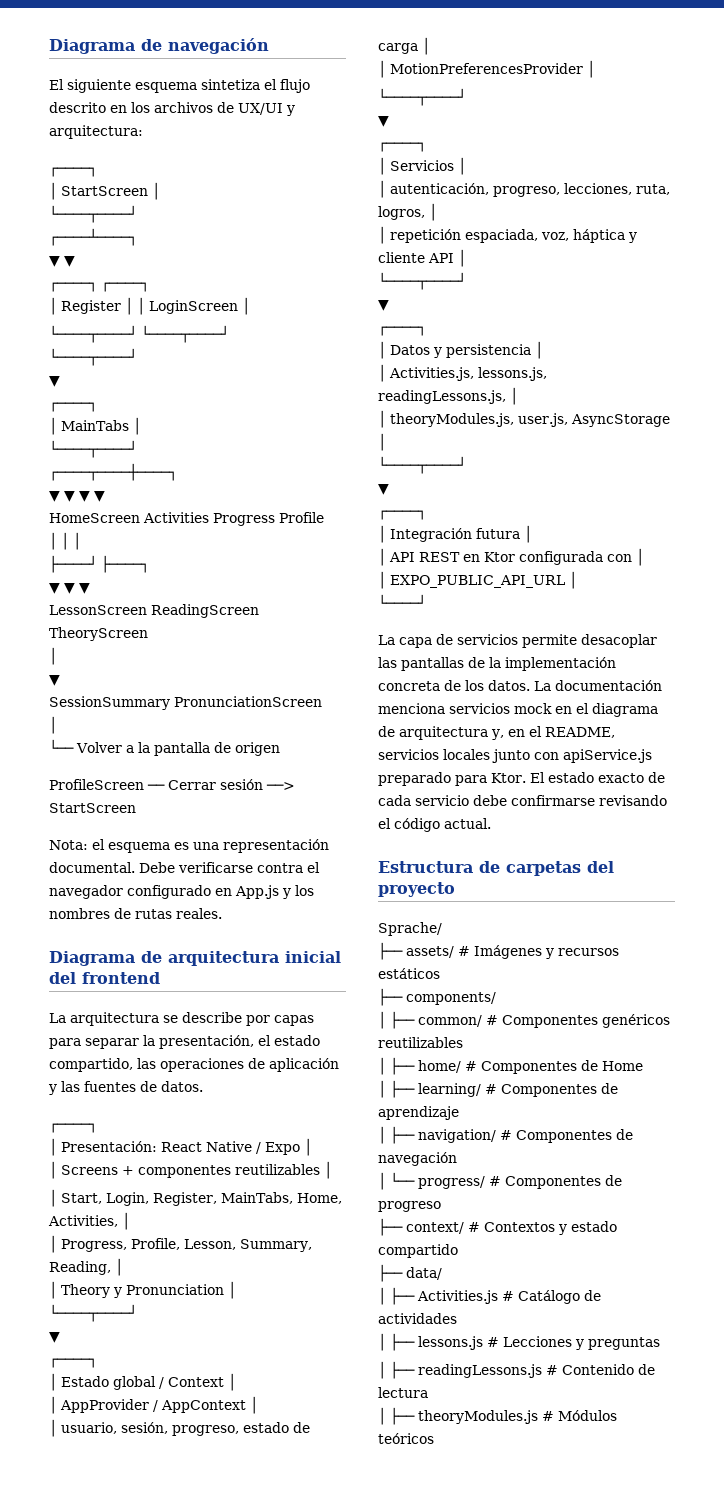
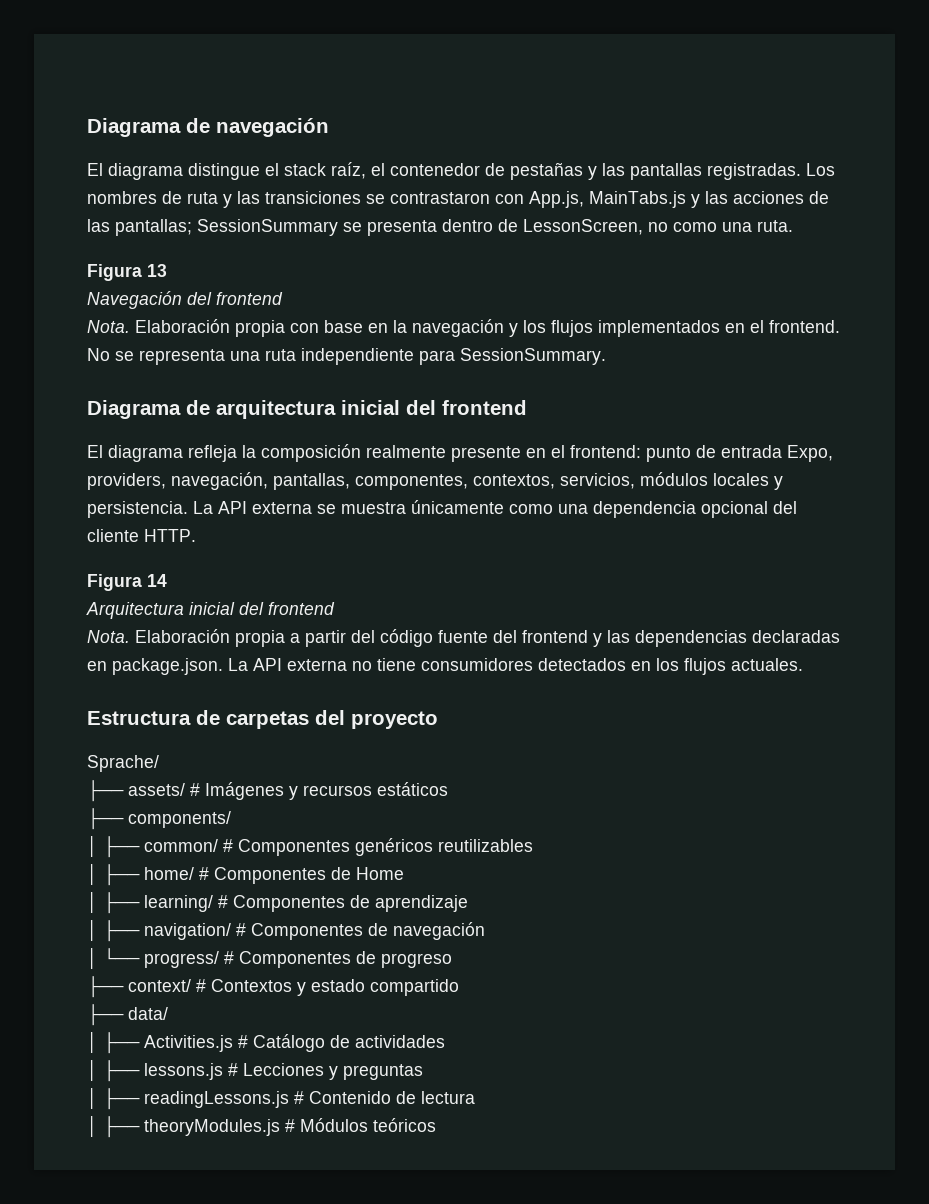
- El siguiente esquema sintetiza el flujo descrito en los archivos de UX/UI y arquitectura:
- ┌────┐
- │ StartScreen │
- └────┬────┘
- ┌────┴────┐
- ▼ ▼
- ┌────┐ ┌────┐
- │ Register │ │ LoginScreen │
- └────┬────┘ └────┬────┘
- └────┬────┘
- ▼
- ┌────┐
- │ MainTabs │
- └────┬────┘
- ┌────┬────┼────┐
- ▼ ▼ ▼ ▼
- HomeScreen Activities Progress Profile
- │ │ │
- ├────┘ ├────┐
- ▼ ▼ ▼
- LessonScreen ReadingScreen TheoryScreen
- │
- ▼
- SessionSummary PronunciationScreen
- │
- └── Volver a la pantalla de origen
- ProfileScreen ── Cerrar sesión ──> StartScreen
- Nota: el esquema es una representación documental. Debe verificarse contra el navegador configurado en App.js y los nombres de rutas reales.
+ El diagrama distingue el stack raíz, el contenedor de pestañas y las pantallas registradas. Los nombres de ruta y las transiciones se contrastaron con App.js, MainTabs.js y las acciones de las pantallas; SessionSummary se presenta dentro de LessonScreen, no como una ruta.
+ Figura 13
+ Navegación del frontend
+ Nota. Elaboración propia con base en la navegación y los flujos implementados en el frontend. No se representa una ruta independiente para SessionSummary.
- La arquitectura se describe por capas para separar la presentación, el estado compartido, las operaciones de aplicación y las fuentes de datos.
- ┌────┐
- │ Presentación: React Native / Expo │
- │ Screens + componentes reutilizables │
- │ Start, Login, Register, MainTabs, Home, Activities, │
- │ Progress, Profile, Lesson, Summary, Reading, │
- │ Theory y Pronunciation │
- └────┬────┘
- ▼
- ┌────┐
- │ Estado global / Context │
- │ AppProvider / AppContext │
- │ usuario, sesión, progreso, estado de carga │
- │ MotionPreferencesProvider │
- └────┬────┘
- ▼
- ┌────┐
- │ Servicios │
- │ autenticación, progreso, lecciones, ruta, logros, │
- │ repetición espaciada, voz, háptica y cliente API │
- └────┬────┘
- ▼
- ┌────┐
- │ Datos y persistencia │
- │ Activities.js, lessons.js, readingLessons.js, │
- │ theoryModules.js, user.js, AsyncStorage │
- └────┬────┘
- ▼
- ┌────┐
- │ Integración futura │
- │ API REST en Ktor configurada con │
- │ EXPO_PUBLIC_API_URL │
- └────┘
- La capa de servicios permite desacoplar las pantallas de la implementación concreta de los datos. La documentación menciona servicios mock en el diagrama de arquitectura y, en el README, servicios locales junto con apiService.js preparado para Ktor. El estado exacto de cada servicio debe confirmarse revisando el código actual.
+ El diagrama refleja la composición realmente presente en el frontend: punto de entrada Expo, providers, navegación, pantallas, componentes, contextos, servicios, módulos locales y persistencia. La API externa se muestra únicamente como una dependencia opcional del cliente HTTP.
+ Figura 14
+ Arquitectura inicial del frontend
+ Nota. Elaboración propia a partir del código fuente del frontend y las dependencias declaradas en package.json. La API externa no tiene consumidores detectados en los flujos actuales.

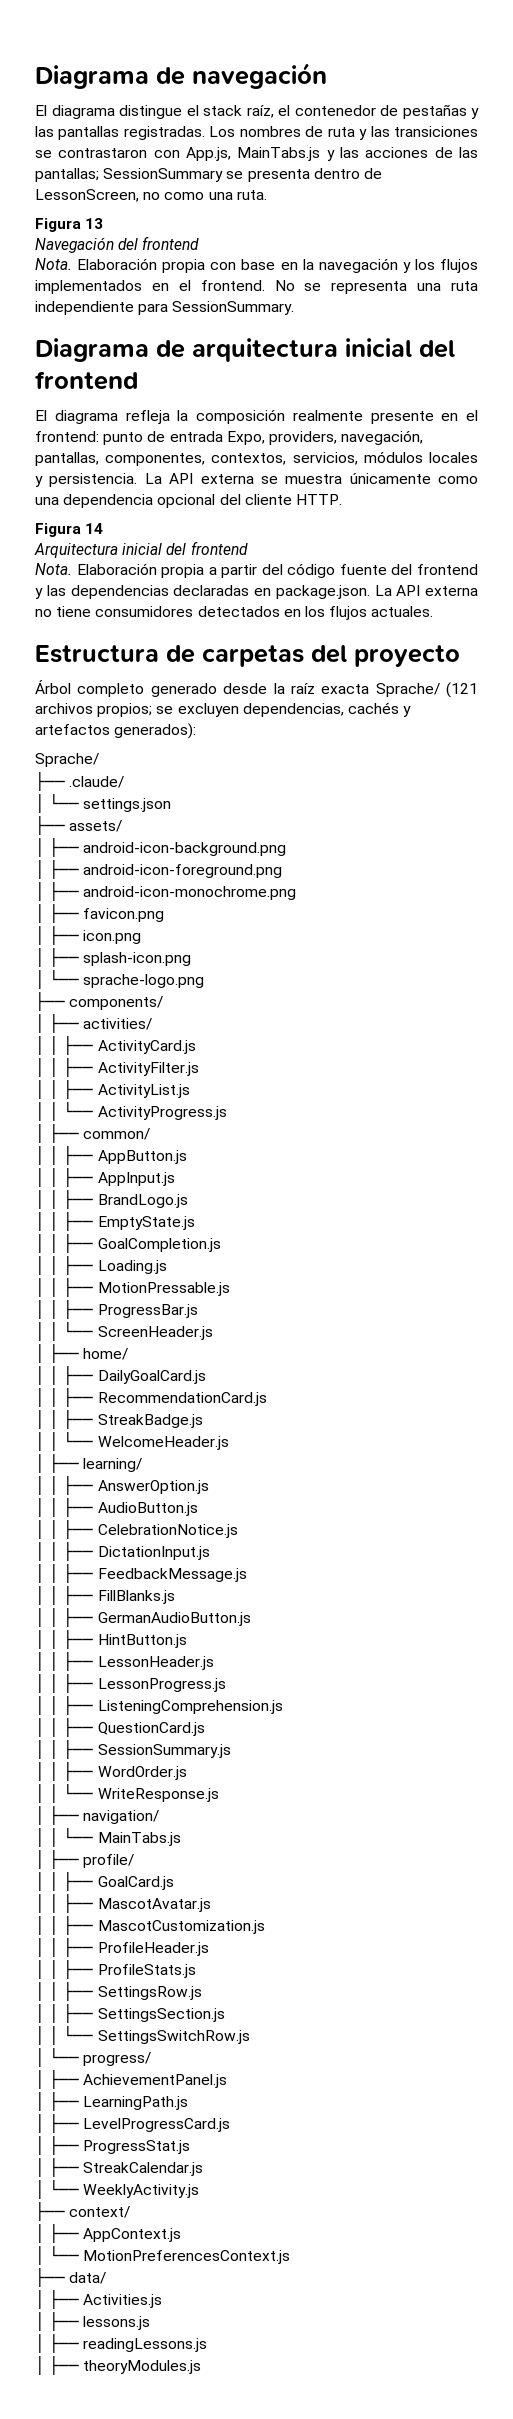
+ Árbol completo generado desde la raíz exacta Sprache/ (121 archivos propios; se excluyen dependencias, cachés y artefactos generados):
  Sprache/
- ├── assets/ # Imágenes y recursos estáticos
+ ├── .claude/
+ │ └── settings.json
+ ├── assets/
+ │ ├── android-icon-background.png
+ │ ├── android-icon-foreground.png
+ │ ├── android-icon-monochrome.png
+ │ ├── favicon.png
+ │ ├── icon.png
+ │ ├── splash-icon.png
+ │ └── sprache-logo.png
  ├── components/
- │ ├── common/ # Componentes genéricos reutilizables
- │ ├── home/ # Componentes de Home
- │ ├── learning/ # Componentes de aprendizaje
- │ ├── navigation/ # Componentes de navegación
- │ └── progress/ # Componentes de progreso
- ├── context/ # Contextos y estado compartido
+ │ ├── activities/
+ │ │ ├── ActivityCard.js
+ │ │ ├── ActivityFilter.js
+ │ │ ├── ActivityList.js
+ │ │ └── ActivityProgress.js
+ │ ├── common/
+ │ │ ├── AppButton.js
+ │ │ ├── AppInput.js
+ │ │ ├── BrandLogo.js
+ │ │ ├── EmptyState.js
+ │ │ ├── GoalCompletion.js
+ │ │ ├── Loading.js
+ │ │ ├── MotionPressable.js
+ │ │ ├── ProgressBar.js
+ │ │ └── ScreenHeader.js
+ │ ├── home/
+ │ │ ├── DailyGoalCard.js
+ │ │ ├── RecommendationCard.js
+ │ │ ├── StreakBadge.js
+ │ │ └── WelcomeHeader.js
+ │ ├── learning/
+ │ │ ├── AnswerOption.js
+ │ │ ├── AudioButton.js
+ │ │ ├── CelebrationNotice.js
+ │ │ ├── DictationInput.js
+ │ │ ├── FeedbackMessage.js
+ │ │ ├── FillBlanks.js
+ │ │ ├── GermanAudioButton.js
+ │ │ ├── HintButton.js
+ │ │ ├── LessonHeader.js
+ │ │ ├── LessonProgress.js
+ │ │ ├── ListeningComprehension.js
+ │ │ ├── QuestionCard.js
+ │ │ ├── SessionSummary.js
+ │ │ ├── WordOrder.js
+ │ │ └── WriteResponse.js
+ │ ├── navigation/
+ │ │ └── MainTabs.js
+ │ ├── profile/
+ │ │ ├── GoalCard.js
+ │ │ ├── MascotAvatar.js
+ │ │ ├── MascotCustomization.js
+ │ │ ├── ProfileHeader.js
+ │ │ ├── ProfileStats.js
+ │ │ ├── SettingsRow.js
+ │ │ ├── SettingsSection.js
+ │ │ └── SettingsSwitchRow.js
+ │ └── progress/
+ │ ├── AchievementPanel.js
+ │ ├── LearningPath.js
+ │ ├── LevelProgressCard.js
+ │ ├── ProgressStat.js
+ │ ├── StreakCalendar.js
+ │ └── WeeklyActivity.js
+ ├── context/
+ │ ├── AppContext.js
+ │ └── MotionPreferencesContext.js
- │ ├── Activities.js # Catálogo de actividades
+ │ ├── Activities.js
- │ ├── lessons.js # Lecciones y preguntas
+ │ ├── lessons.js
- │ ├── readingLessons.js # Contenido de lectura
+ │ ├── readingLessons.js
- │ ├── theoryModules.js # Módulos teóricos
+ │ ├── theoryModules.js

